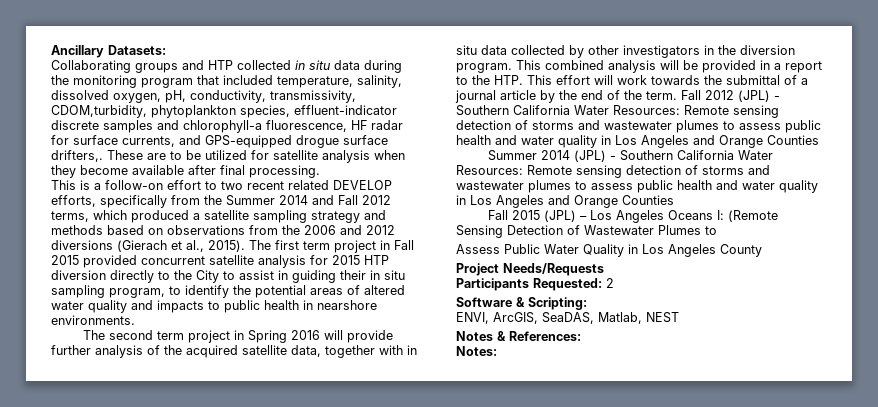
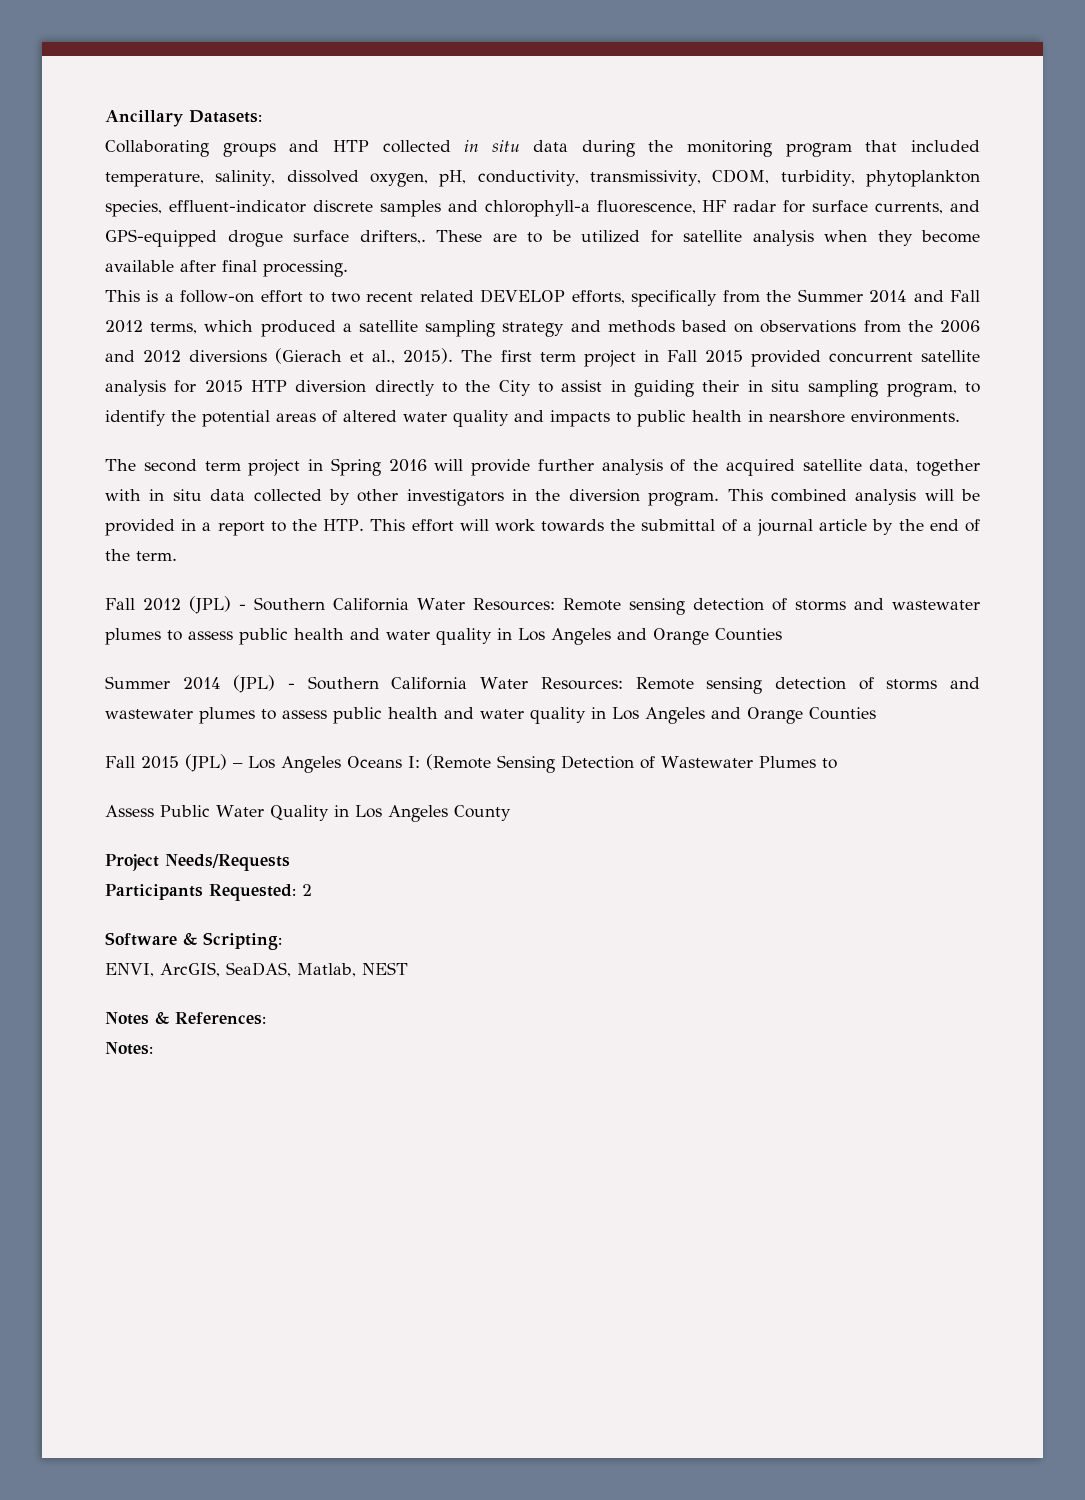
- Collaborating groups and HTP collected in situ data during the monitoring program that included temperature, salinity, dissolved oxygen, pH, conductivity, transmissivity, CDOM,turbidity, phytoplankton species, effluent-indicator discrete samples and chlorophyll-a fluorescence, HF radar for surface currents, and GPS-equipped drogue surface drifters,.
+ Collaborating groups and HTP collected in situ data during the monitoring program that included temperature, salinity, dissolved oxygen, pH, conductivity, transmissivity, CDOM, turbidity, phytoplankton species, effluent-indicator discrete samples and chlorophyll-a fluorescence, HF radar for surface currents, and GPS-equipped drogue surface drifters,.
- This combined analysis will be provided in a report to the HTP. This effort will work towards the submittal of a journal article by the end of the term. Fall 2012 (JPL) - Southern California Water Resources: Remote sensing detection of storms and wastewater plumes to assess public health and water quality in Los Angeles and Orange Counties
+ This combined analysis will be provided in a report to the HTP. This effort will work towards the submittal of a journal article by the end of the term.
+ Fall 2012 (JPL) - Southern California Water Resources: Remote sensing detection of storms and wastewater plumes to assess public health and water quality in Los Angeles and Orange Counties

